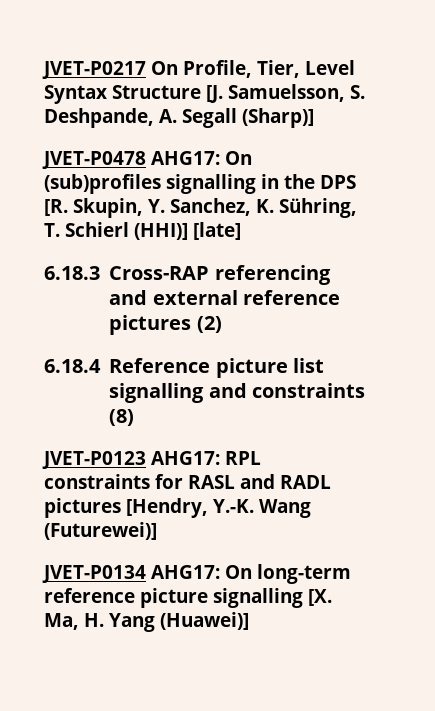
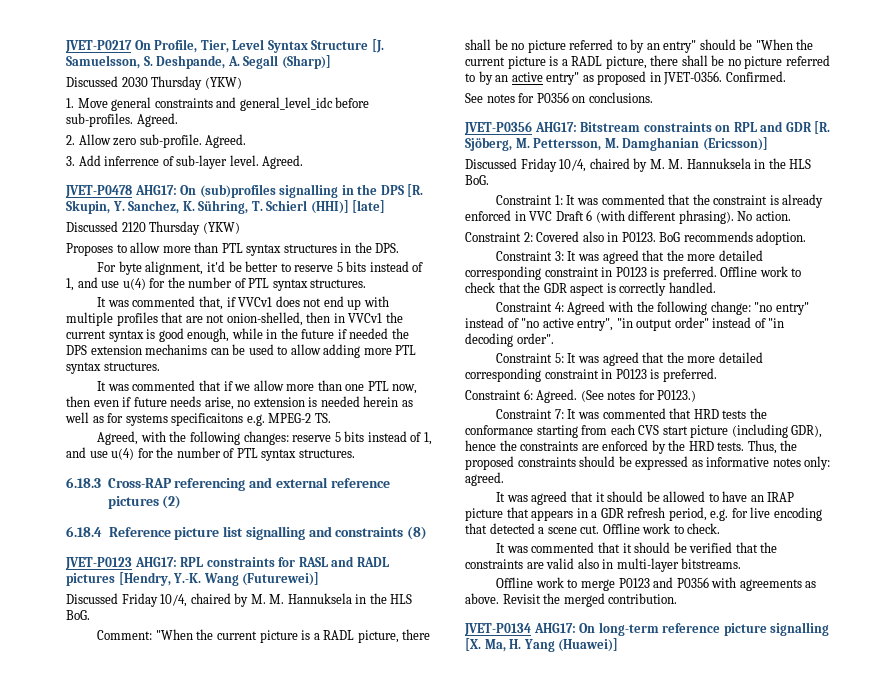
+ Discussed 2030 Thursday (YKW)
+ 1. Move general constraints and general_level_idc before sub-profiles. Agreed.
+ 2. Allow zero sub-profile. Agreed.
+ 3. Add inferrence of sub-layer level. Agreed.
+ Discussed 2120 Thursday (YKW)
+ Proposes to allow more than PTL syntax structures in the DPS.
+ For byte alignment, it'd be better to reserve 5 bits instead of 1, and use u(4) for the number of PTL syntax structures.
+ It was commented that, if VVCv1 does not end up with multiple profiles that are not onion-shelled, then in VVCv1 the current syntax is good enough, while in the future if needed the DPS extension mechanims can be used to allow adding more PTL syntax structures.
+ It was commented that if we allow more than one PTL now, then even if future needs arise, no extension is needed herein as well as for systems specificaitons e.g. MPEG-2 TS.
+ Agreed, with the following changes: reserve 5 bits instead of 1, and use u(4) for the number of PTL syntax structures.
  JVET-P0123 AHG17: RPL constraints for RASL and RADL pictures [Hendry, Y.-K. Wang (Futurewei)]
+ Discussed Friday 10/4, chaired by M. M. Hannuksela in the HLS BoG.
+ Comment: "When the current picture is a RADL picture, there shall be no picture referred to by an entry" should be "When the current picture is a RADL picture, there shall be no picture referred to by an active entry" as proposed in JVET-0356. Confirmed.
+ See notes for P0356 on conclusions.
+ JVET-P0356 AHG17: Bitstream constraints on RPL and GDR [R. Sjöberg, M. Pettersson, M. Damghanian (Ericsson)]
+ Discussed Friday 10/4, chaired by M. M. Hannuksela in the HLS BoG.
+ Constraint 1: It was commented that the constraint is already enforced in VVC Draft 6 (with different phrasing). No action.
+ Constraint 2: Covered also in P0123. BoG recommends adoption.
+ Constraint 3: It was agreed that the more detailed corresponding constraint in P0123 is preferred. Offline work to check that the GDR aspect is correctly handled.
+ Constraint 4: Agreed with the following change: "no entry" instead of "no active entry", "in output order" instead of "in decoding order".
+ Constraint 5: It was agreed that the more detailed corresponding constraint in P0123 is preferred.
+ Constraint 6: Agreed. (See notes for P0123.)
+ Constraint 7: It was commented that HRD tests the conformance starting from each CVS start picture (including GDR), hence the constraints are enforced by the HRD tests. Thus, the proposed constraints should be expressed as informative notes only: agreed.
+ It was agreed that it should be allowed to have an IRAP picture that appears in a GDR refresh period, e.g. for live encoding that detected a scene cut. Offline work to check.
+ It was commented that it should be verified that the constraints are valid also in multi-layer bitstreams.
+ Offline work to merge P0123 and P0356 with agreements as above. Revisit the merged contribution.

